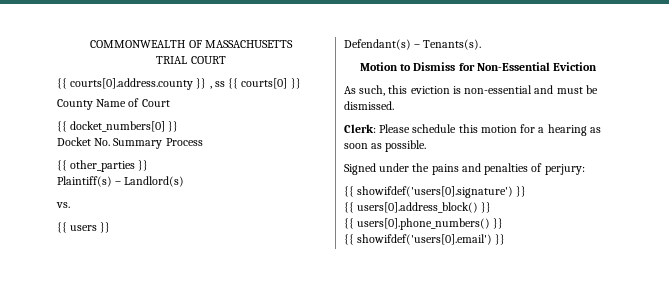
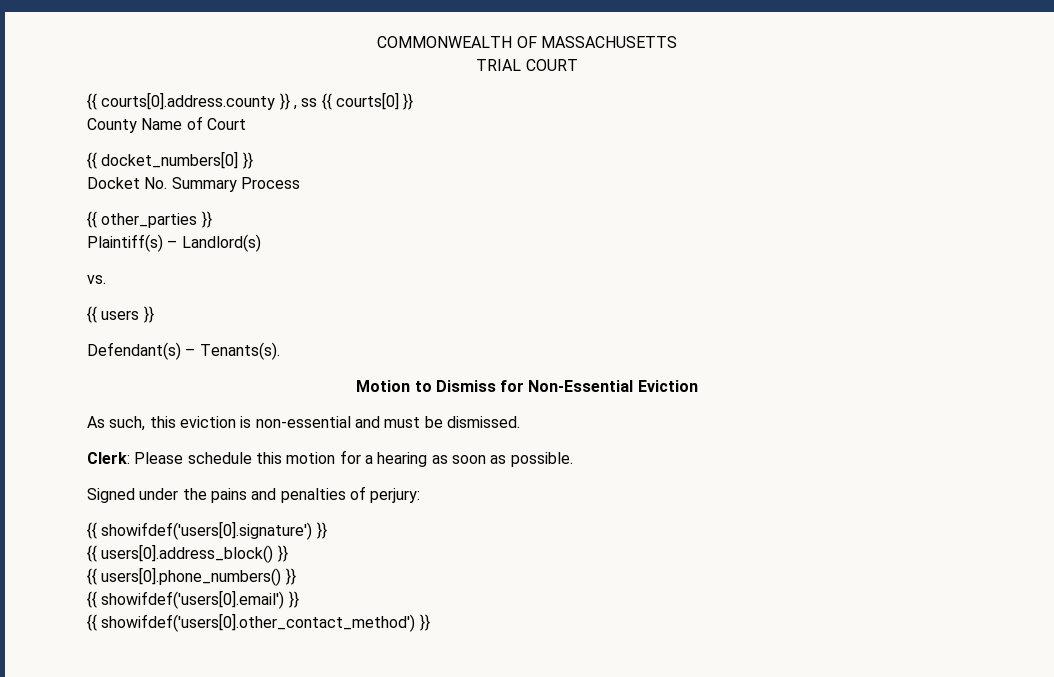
+ {{ showifdef('users[0].other_contact_method') }}

